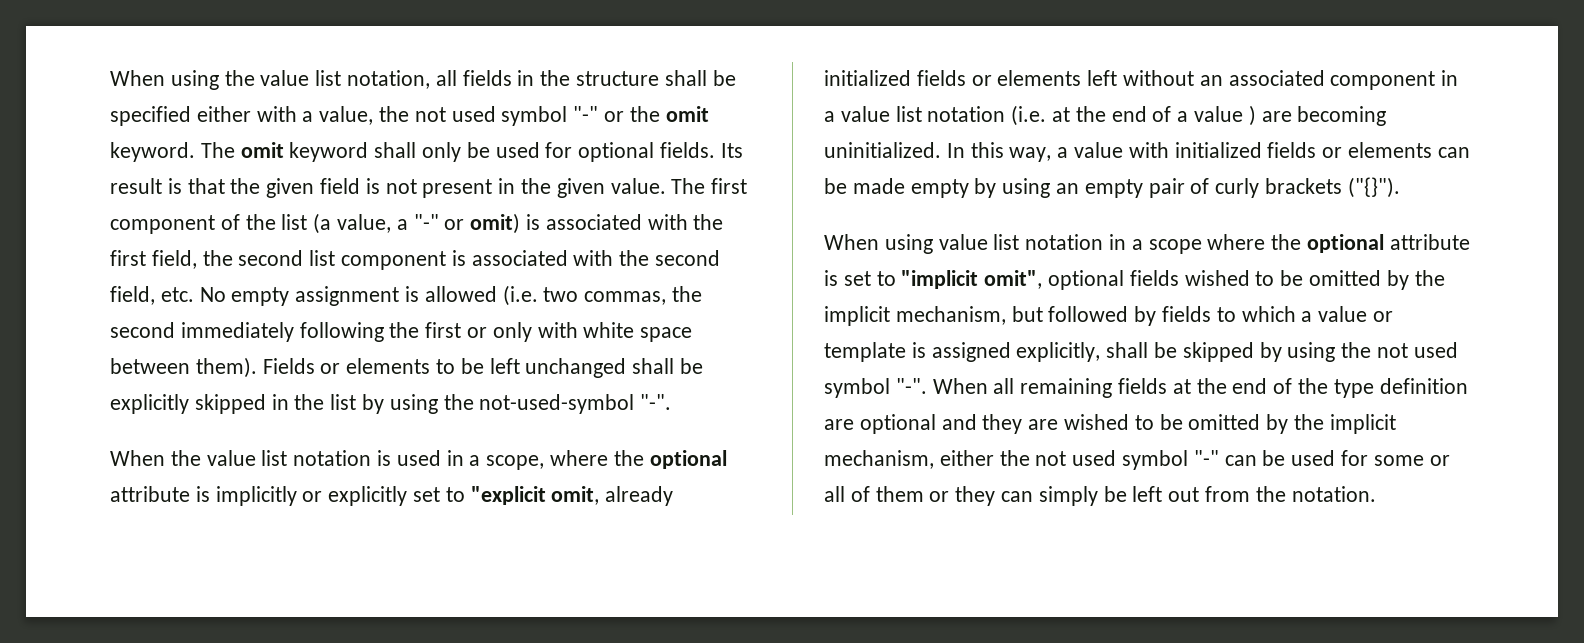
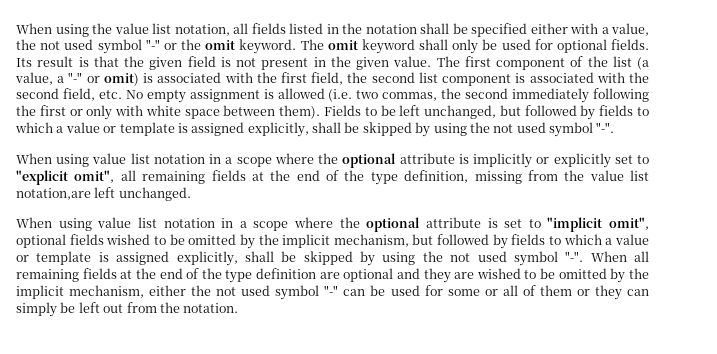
- When using the value list notation, all fields in the structure shall be specified either with a value, the not used symbol "-" or the omit keyword.
+ When using the value list notation, all fields listed in the notation shall be specified either with a value, the not used symbol "-" or the omit keyword.
- Fields or elements to be left unchanged shall be explicitly skipped in the list by using the not-used-symbol "-".
+ Fields to be left unchanged, but followed by fields to which a value or template is assigned explicitly, shall be skipped by using the not used symbol "-".
- When the value list notation is used in a scope, where the optional attribute is implicitly or explicitly set to "explicit omit, already initialized fields or elements left without an associated component in a value list notation (i.e. at the end of a value ) are becoming uninitialized. In this way, a value with initialized fields or elements can be made empty by using an empty pair of curly brackets ("{}").
+ When using value list notation in a scope where the optional attribute is implicitly or explicitly set to "explicit omit", all remaining fields at the end of the type definition, missing from the value list notation,are left unchanged.

